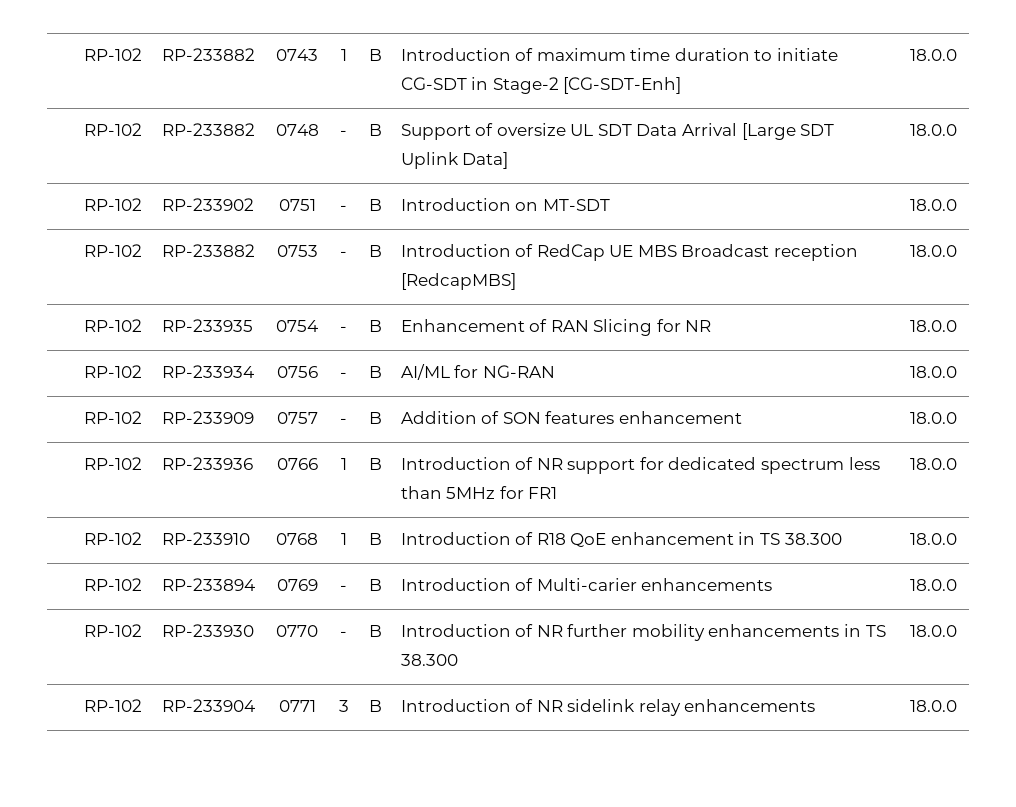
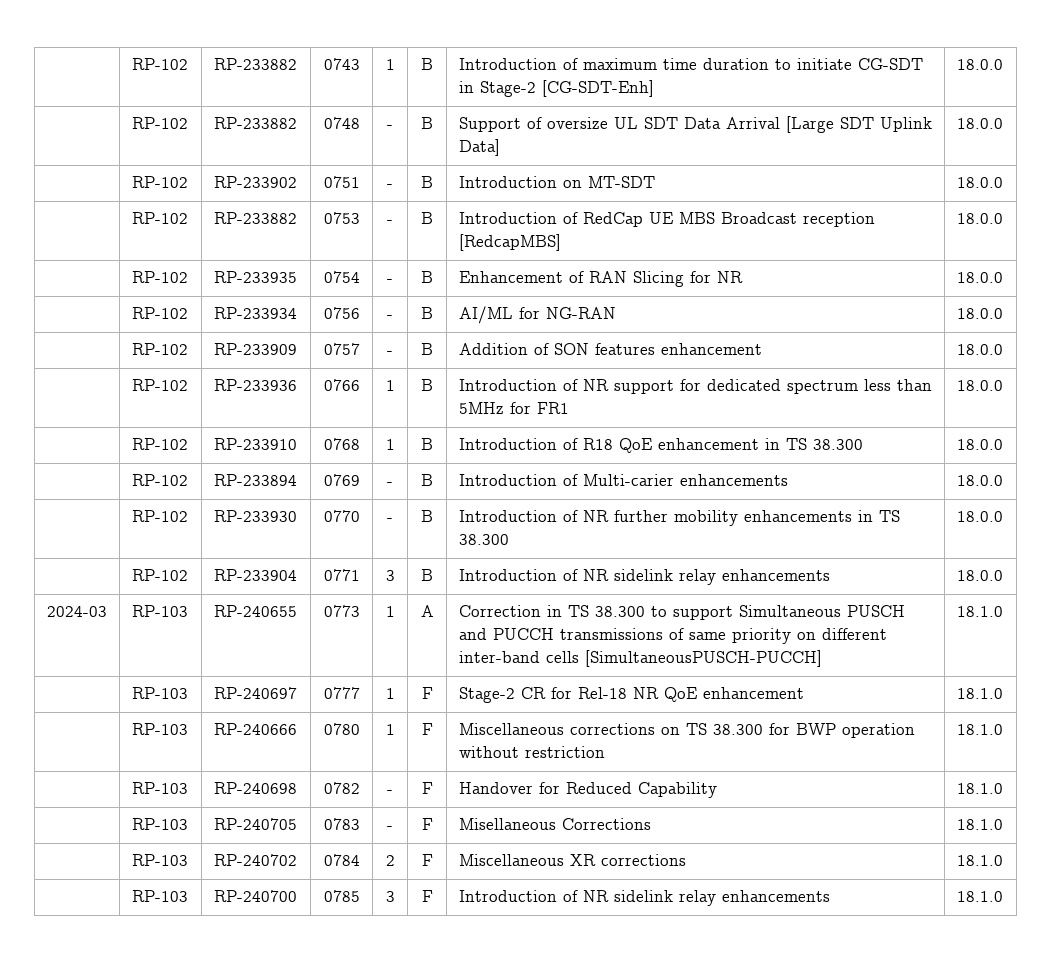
+ 2024-03 | RP-103 | RP-240655 | 0773 | 1 | A | Correction in TS 38.300 to support Simultaneous PUSCH and PUCCH transmissions of same priority on different inter-band cells [SimultaneousPUSCH-PUCCH] | 18.1.0
+ | RP-103 | RP-240697 | 0777 | 1 | F | Stage-2 CR for Rel-18 NR QoE enhancement | 18.1.0
+ | RP-103 | RP-240666 | 0780 | 1 | F | Miscellaneous corrections on TS 38.300 for BWP operation without restriction | 18.1.0
+ | RP-103 | RP-240698 | 0782 | - | F | Handover for Reduced Capability | 18.1.0
+ | RP-103 | RP-240705 | 0783 | - | F | Misellaneous Corrections | 18.1.0
+ | RP-103 | RP-240702 | 0784 | 2 | F | Miscellaneous XR corrections | 18.1.0
+ | RP-103 | RP-240700 | 0785 | 3 | F | Introduction of NR sidelink relay enhancements | 18.1.0

